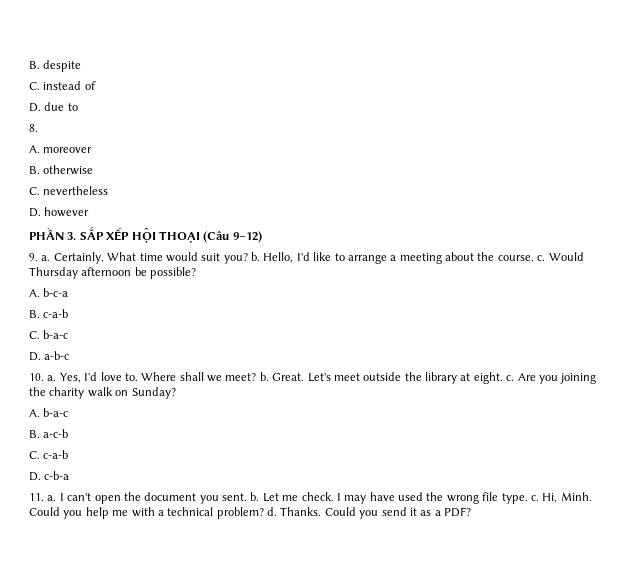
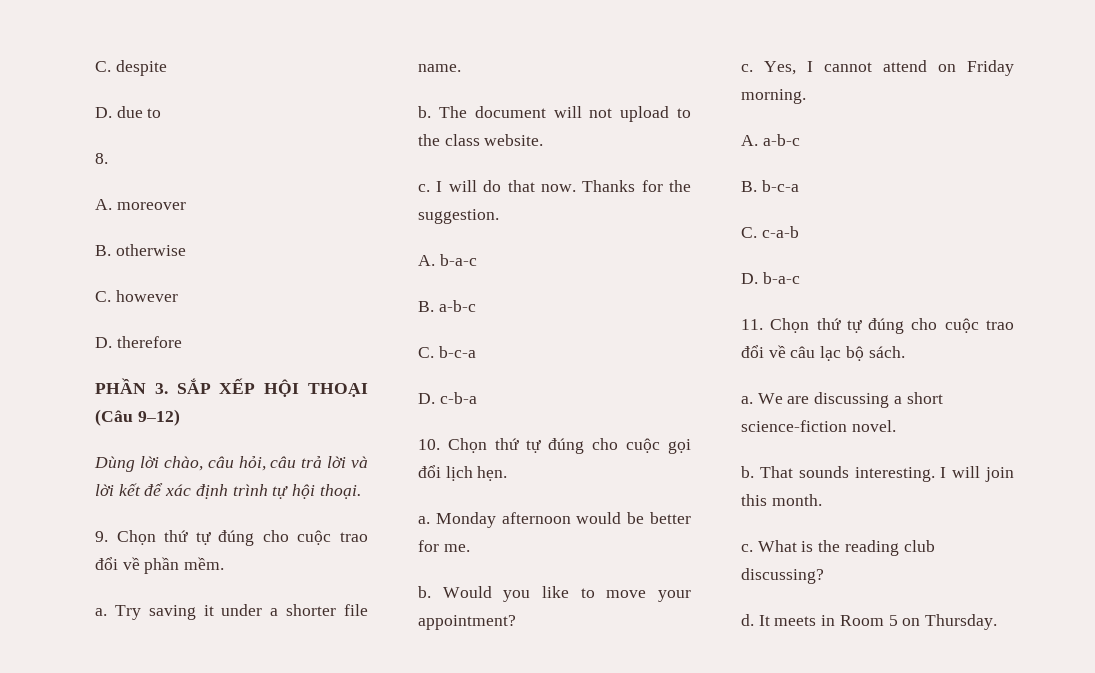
- B. despite
+ C. despite
- C. instead of
- C. nevertheless
- D. however
+ C. however
+ D. therefore
- 9. a. Certainly. What time would suit you? b. Hello, I'd like to arrange a meeting about the course. c. Would Thursday afternoon be possible?
- A. b-c-a
- B. c-a-b
- C. b-a-c
- D. a-b-c
- 10. a. Yes, I'd love to. Where shall we meet? b. Great. Let's meet outside the library at eight. c. Are you joining the charity walk on Sunday?
+ Dùng lời chào, câu hỏi, câu trả lời và lời kết để xác định trình tự hội thoại.
+ 9. Chọn thứ tự đúng cho cuộc trao đổi về phần mềm.
+ a. Try saving it under a shorter file name.
+ b. The document will not upload to the class website.
+ c. I will do that now. Thanks for the suggestion.
  A. b-a-c
- B. a-c-b
+ B. a-b-c
+ C. b-c-a
+ D. c-b-a
+ 10. Chọn thứ tự đúng cho cuộc gọi đổi lịch hẹn.
+ a. Monday afternoon would be better for me.
+ b. Would you like to move your appointment?
+ c. Yes, I cannot attend on Friday morning.
+ A. a-b-c
+ B. b-c-a
- D. c-b-a
+ D. b-a-c
- 11. a. I can't open the document you sent. b. Let me check. I may have used the wrong file type. c. Hi, Minh. Could you help me with a technical problem? d. Thanks. Could you send it as a PDF?
+ 11. Chọn thứ tự đúng cho cuộc trao đổi về câu lạc bộ sách.
+ a. We are discussing a short science-fiction novel.
+ b. That sounds interesting. I will join this month.
+ c. What is the reading club discussing?
+ d. It meets in Room 5 on Thursday.

